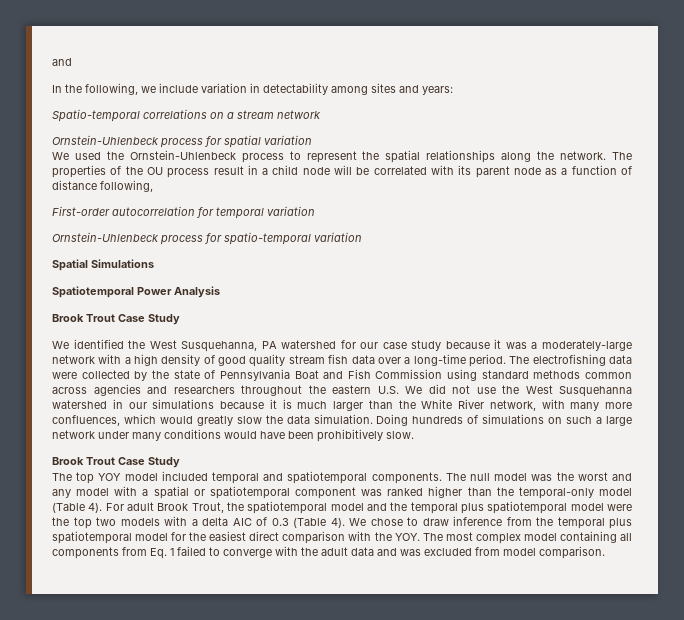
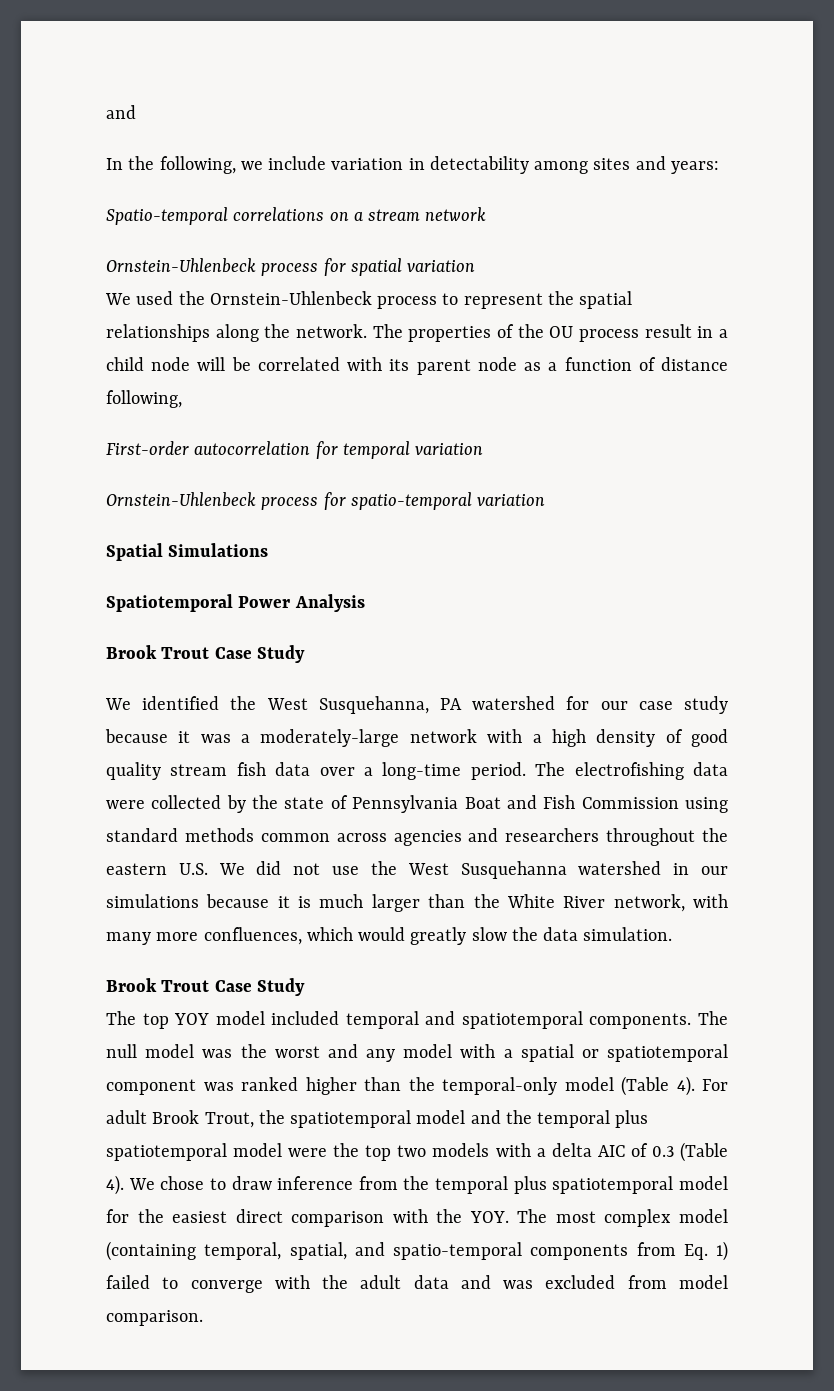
- Doing hundreds of simulations on such a large network under many conditions would have been prohibitively slow.
- We chose to draw inference from the temporal plus spatiotemporal model for the easiest direct comparison with the YOY. The most complex model containing all components from Eq. 1 failed to converge with the adult data and was excluded from model comparison.
+ We chose to draw inference from the temporal plus spatiotemporal model for the easiest direct comparison with the YOY. The most complex model (containing temporal, spatial, and spatio-temporal components from Eq. 1) failed to converge with the adult data and was excluded from model comparison.

